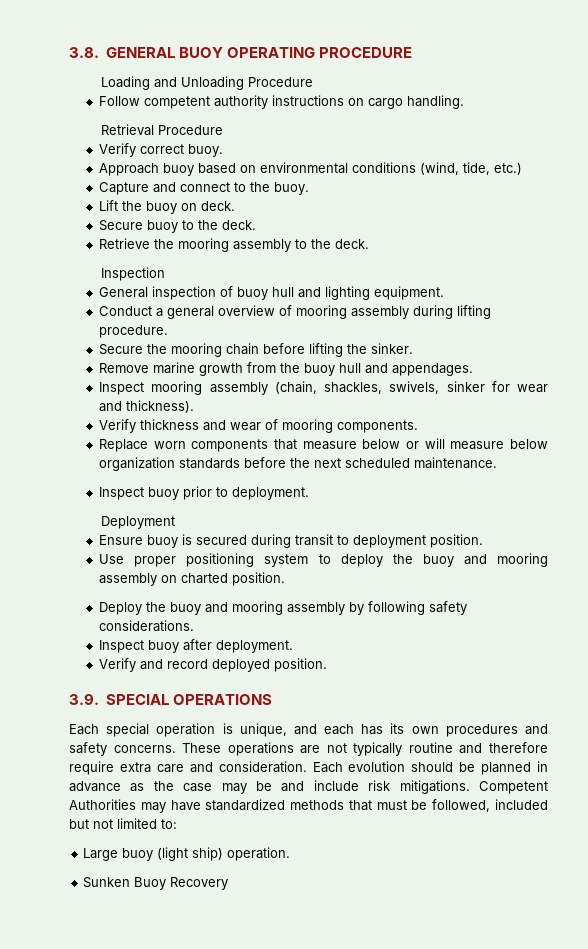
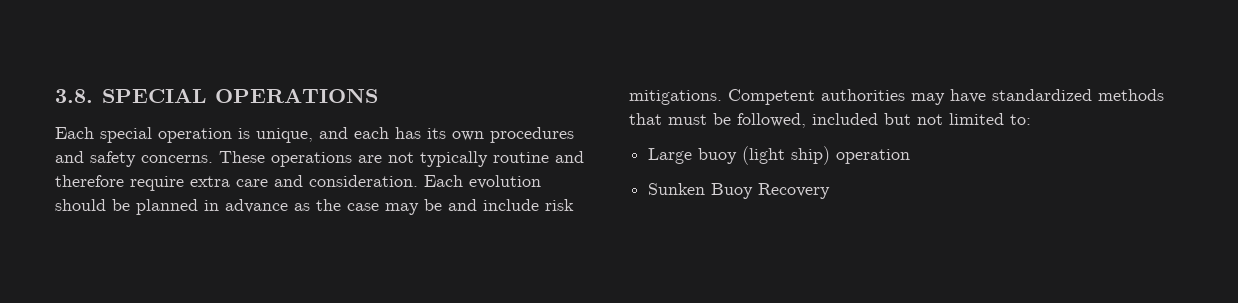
- 3.8. GENERAL BUOY OPERATING PROCEDURE
- Loading and Unloading Procedure
- Follow competent authority instructions on cargo handling.
- Retrieval Procedure
- Verify correct buoy.
- Approach buoy based on environmental conditions (wind, tide, etc.)
- Capture and connect to the buoy.
- Lift the buoy on deck.
- Secure buoy to the deck.
- Retrieve the mooring assembly to the deck.
- Inspection
- General inspection of buoy hull and lighting equipment.
- Conduct a general overview of mooring assembly during lifting procedure.
- Secure the mooring chain before lifting the sinker.
- Remove marine growth from the buoy hull and appendages.
- Inspect mooring assembly (chain, shackles, swivels, sinker for wear and thickness).
- Verify thickness and wear of mooring components.
- Replace worn components that measure below or will measure below organization standards before the next scheduled maintenance.
- Inspect buoy prior to deployment.
- Deployment
- Ensure buoy is secured during transit to deployment position.
- Use proper positioning system to deploy the buoy and mooring assembly on charted position.
- Deploy the buoy and mooring assembly by following safety considerations.
- Inspect buoy after deployment.
- Verify and record deployed position.
- 3.9. SPECIAL OPERATIONS
+ 3.8. SPECIAL OPERATIONS
- Competent Authorities may have standardized methods that must be followed, included but not limited to:
+ Competent authorities may have standardized methods that must be followed, included but not limited to:
- Large buoy (light ship) operation.
+ Large buoy (light ship) operation

